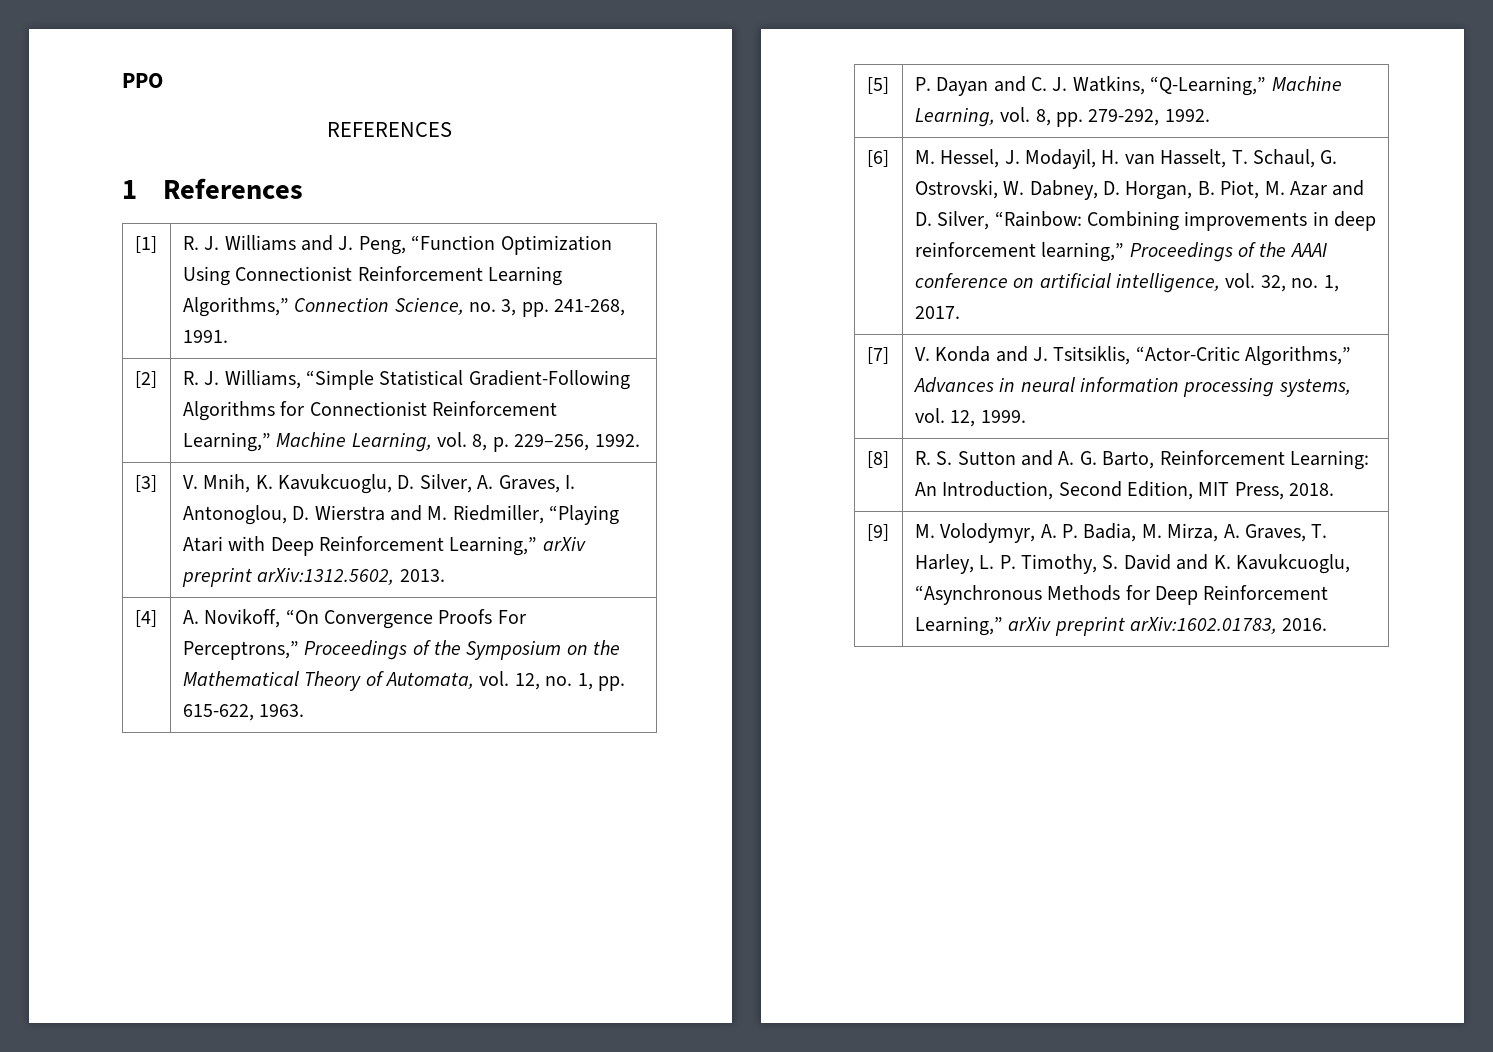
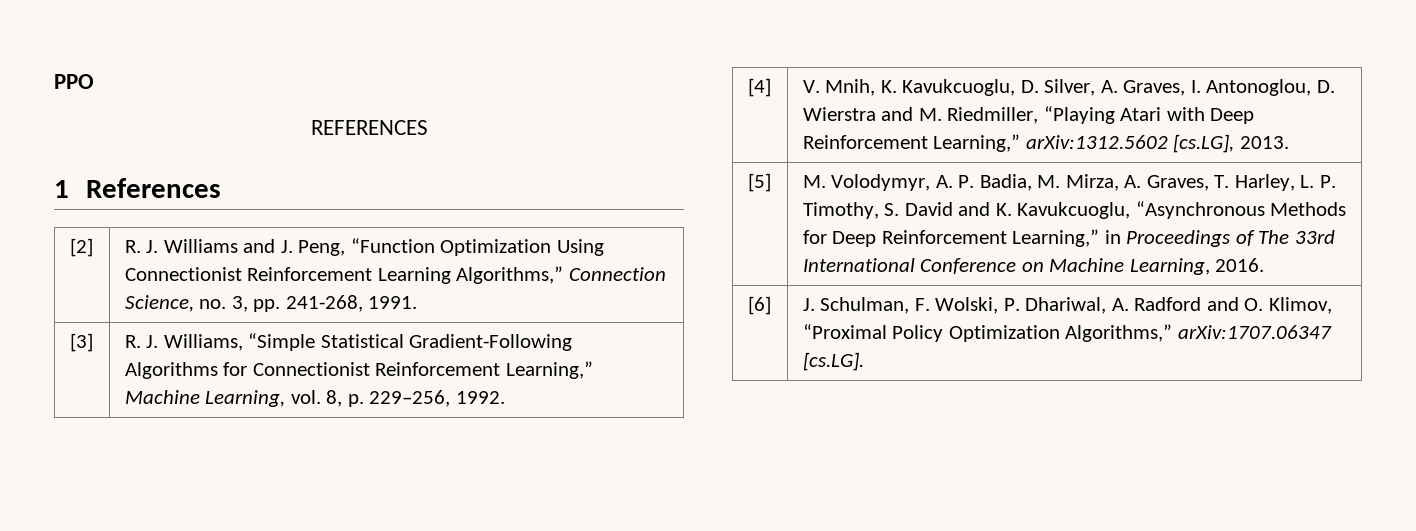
- [1] | R. J. Williams and J. Peng, “Function Optimization Using Connectionist Reinforcement Learning Algorithms,” Connection Science, no. 3, pp. 241-268, 1991.
+ [2] | R. J. Williams and J. Peng, “Function Optimization Using Connectionist Reinforcement Learning Algorithms,” Connection Science, no. 3, pp. 241-268, 1991.
- [2] | R. J. Williams, “Simple Statistical Gradient-Following Algorithms for Connectionist Reinforcement Learning,” Machine Learning, vol. 8, p. 229–256, 1992.
+ [3] | R. J. Williams, “Simple Statistical Gradient-Following Algorithms for Connectionist Reinforcement Learning,” Machine Learning, vol. 8, p. 229–256, 1992.
- [3] | V. Mnih, K. Kavukcuoglu, D. Silver, A. Graves, I. Antonoglou, D. Wierstra and M. Riedmiller, “Playing Atari with Deep Reinforcement Learning,” arXiv preprint arXiv:1312.5602, 2013.
- [4] | A. Novikoff, “On Convergence Proofs For Perceptrons,” Proceedings of the Symposium on the Mathematical Theory of Automata, vol. 12, no. 1, pp. 615-622, 1963.
- [5] | P. Dayan and C. J. Watkins, “Q-Learning,” Machine Learning, vol. 8, pp. 279-292, 1992.
- [6] | M. Hessel, J. Modayil, H. van Hasselt, T. Schaul, G. Ostrovski, W. Dabney, D. Horgan, B. Piot, M. Azar and D. Silver, “Rainbow: Combining improvements in deep reinforcement learning,” Proceedings of the AAAI conference on artificial intelligence, vol. 32, no. 1, 2017.
- [7] | V. Konda and J. Tsitsiklis, “Actor-Critic Algorithms,” Advances in neural information processing systems, vol. 12, 1999.
- [8] | R. S. Sutton and A. G. Barto, Reinforcement Learning: An Introduction, Second Edition, MIT Press, 2018.
- [9] | M. Volodymyr, A. P. Badia, M. Mirza, A. Graves, T. Harley, L. P. Timothy, S. David and K. Kavukcuoglu, “Asynchronous Methods for Deep Reinforcement Learning,” arXiv preprint arXiv:1602.01783, 2016.
+ [4] | V. Mnih, K. Kavukcuoglu, D. Silver, A. Graves, I. Antonoglou, D. Wierstra and M. Riedmiller, “Playing Atari with Deep Reinforcement Learning,” arXiv:1312.5602 [cs.LG], 2013.
+ [5] | M. Volodymyr, A. P. Badia, M. Mirza, A. Graves, T. Harley, L. P. Timothy, S. David and K. Kavukcuoglu, “Asynchronous Methods for Deep Reinforcement Learning,” in Proceedings of The 33rd International Conference on Machine Learning, 2016.
+ [6] | J. Schulman, F. Wolski, P. Dhariwal, A. Radford and O. Klimov, “Proximal Policy Optimization Algorithms,” arXiv:1707.06347 [cs.LG].

